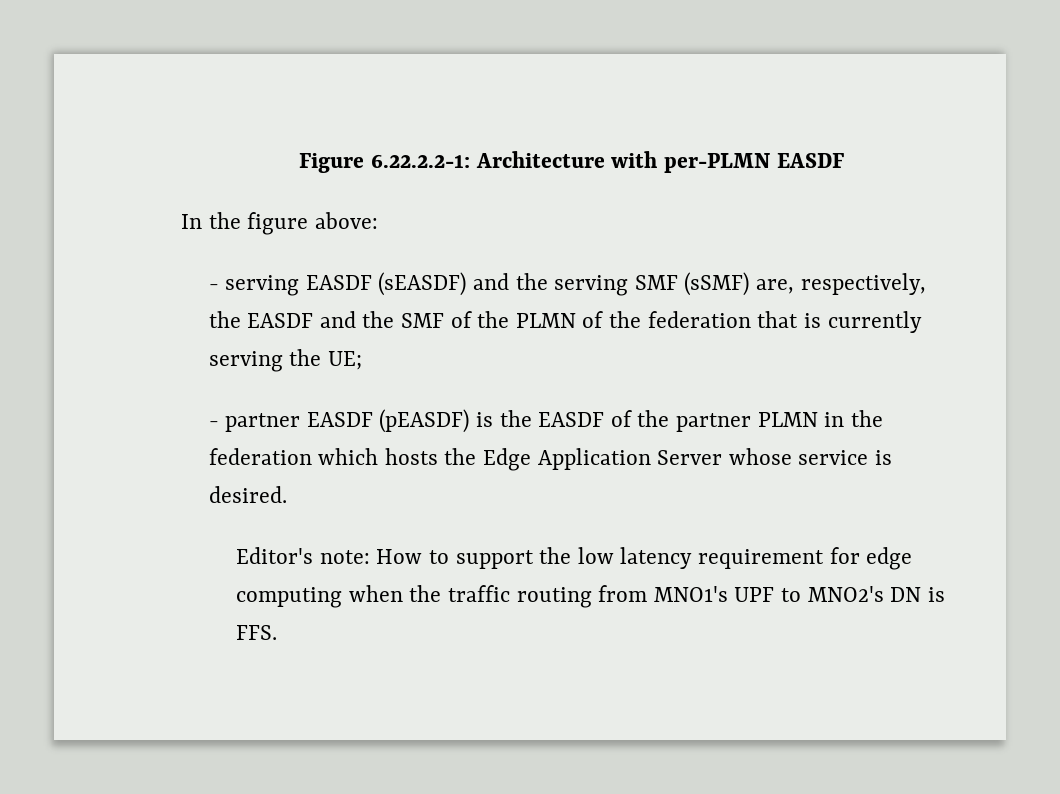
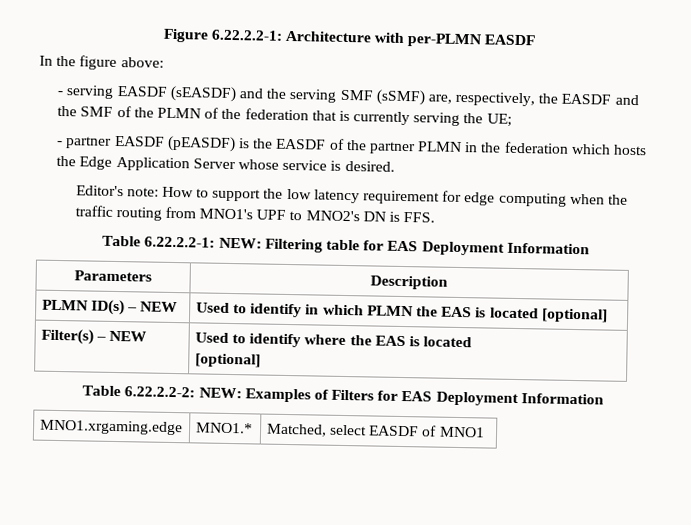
+ Table 6.22.2.2-1: NEW: Filtering table for EAS Deployment Information
+ Parameters | Description
+ PLMN ID(s) – NEW | Used to identify in which PLMN the EAS is located [optional]
+ Filter(s) – NEW | Used to identify where the EAS is located
+ [optional]
+ Table 6.22.2.2-2: NEW: Examples of Filters for EAS Deployment Information
+ MNO1.xrgaming.edge | MNO1.* | Matched, select EASDF of MNO1

